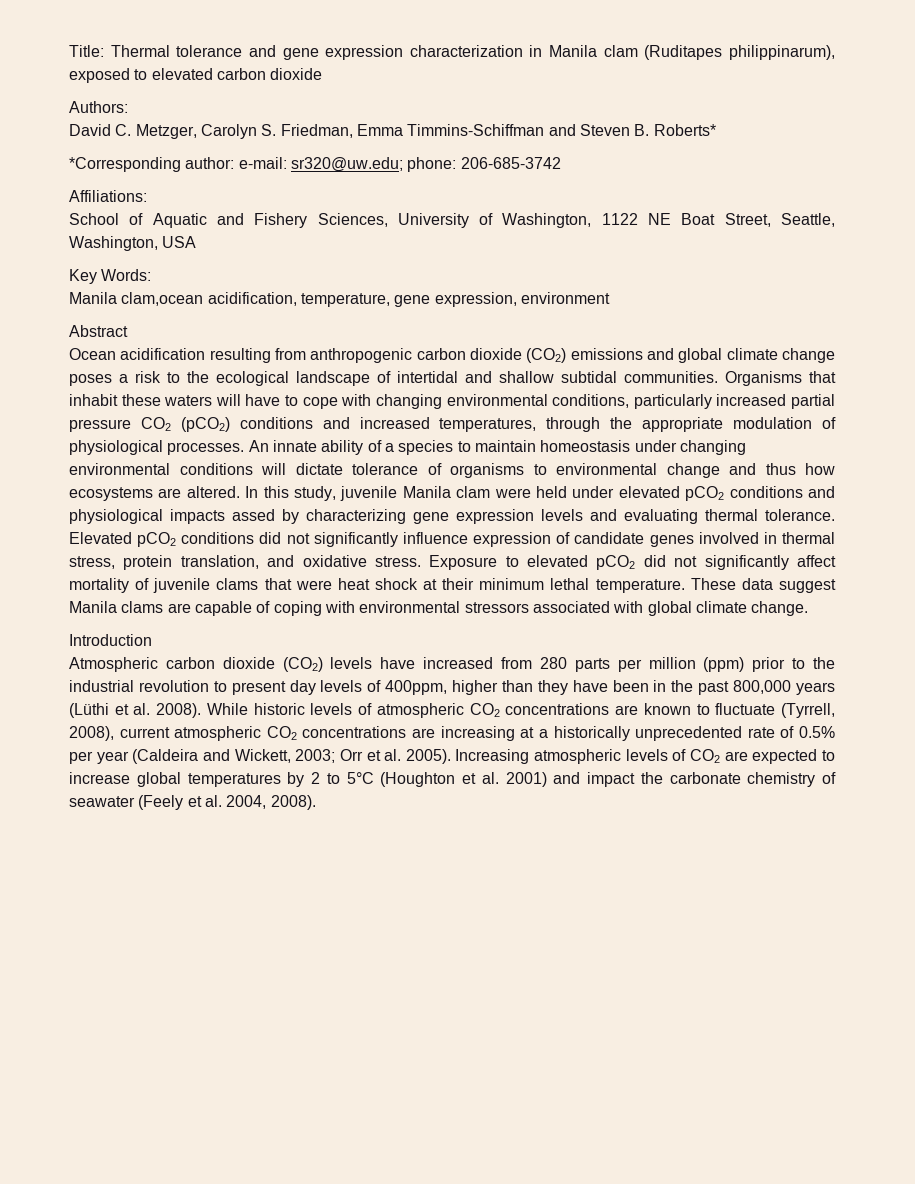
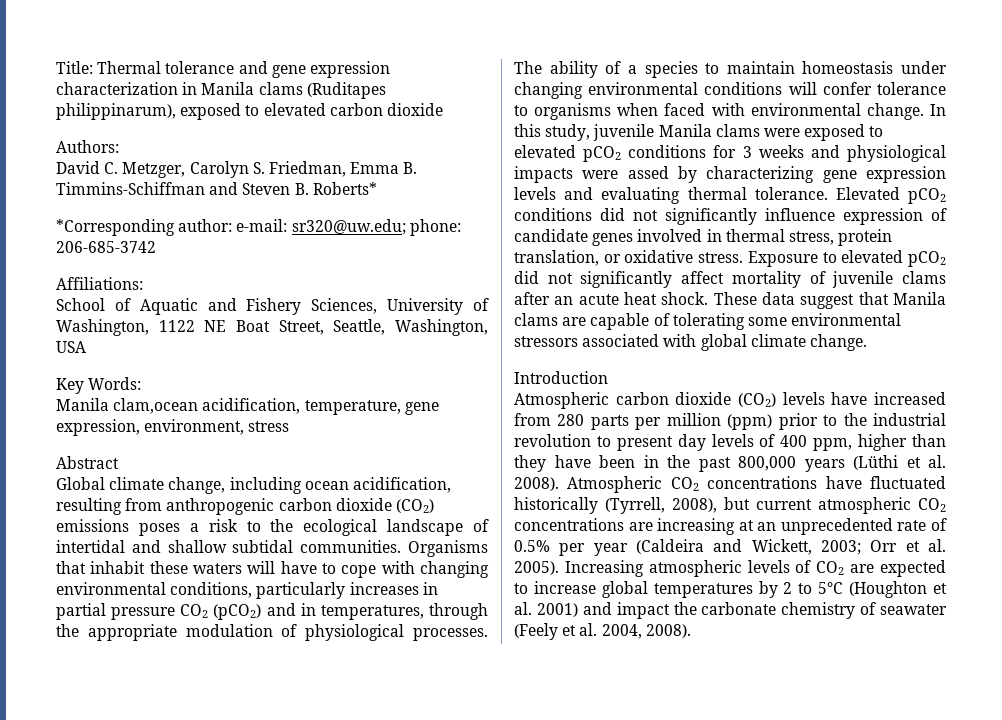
- Title: Thermal tolerance and gene expression characterization in Manila clam (Ruditapes philippinarum), exposed to elevated carbon dioxide
+ Title: Thermal tolerance and gene expression characterization in Manila clams (Ruditapes philippinarum), exposed to elevated carbon dioxide
- David C. Metzger, Carolyn S. Friedman, Emma Timmins-Schiffman and Steven B. Roberts*
+ David C. Metzger, Carolyn S. Friedman, Emma B. Timmins-Schiffman and Steven B. Roberts*
- Manila clam,ocean acidification, temperature, gene expression, environment
+ Manila clam,ocean acidification, temperature, gene expression, environment, stress
- Ocean acidification resulting from anthropogenic carbon dioxide (CO2) emissions and global climate change poses a risk to the ecological landscape of intertidal and shallow subtidal communities.
+ Global climate change, including ocean acidification, resulting from anthropogenic carbon dioxide (CO2) emissions poses a risk to the ecological landscape of intertidal and shallow subtidal communities.
- Organisms that inhabit these waters will have to cope with changing environmental conditions, particularly increased partial pressure CO2 (pCO2) conditions and increased temperatures, through the appropriate modulation of physiological processes.
+ Organisms that inhabit these waters will have to cope with changing environmental conditions, particularly increases in partial pressure CO2 (pCO2) and in temperatures, through the appropriate modulation of physiological processes.
- An innate ability of a species to maintain homeostasis under changing environmental conditions will dictate tolerance of organisms to environmental change and thus how ecosystems are altered.
+ The ability of a species to maintain homeostasis under changing environmental conditions will confer tolerance to organisms when faced with environmental change.
- In this study, juvenile Manila clam were held under elevated pCO2 conditions and physiological impacts assed by characterizing gene expression levels and evaluating thermal tolerance.
+ In this study, juvenile Manila clams were exposed to elevated pCO2 conditions for 3 weeks and physiological impacts were assed by characterizing gene expression levels and evaluating thermal tolerance.
- Elevated pCO2 conditions did not significantly influence expression of candidate genes involved in thermal stress, protein translation, and oxidative stress.
+ Elevated pCO2 conditions did not significantly influence expression of candidate genes involved in thermal stress, protein translation, or oxidative stress.
- Exposure to elevated pCO2 did not significantly affect mortality of juvenile clams that were heat shock at their minimum lethal temperature.
+ Exposure to elevated pCO2 did not significantly affect mortality of juvenile clams after an acute heat shock.
- These data suggest Manila clams are capable of coping with environmental stressors associated with global climate change.
+ These data suggest that Manila clams are capable of tolerating some environmental stressors associated with global climate change.
- Atmospheric carbon dioxide (CO2) levels have increased from 280 parts per million (ppm) prior to the industrial revolution to present day levels of 400ppm, higher than they have been in the past 800,000 years (Lüthi et al. 2008).
+ Atmospheric carbon dioxide (CO2) levels have increased from 280 parts per million (ppm) prior to the industrial revolution to present day levels of 400 ppm, higher than they have been in the past 800,000 years (Lüthi et al. 2008).
- While historic levels of atmospheric CO2 concentrations are known to fluctuate (Tyrrell, 2008), current atmospheric CO2 concentrations are increasing at a historically unprecedented rate of 0.5% per year (Caldeira and Wickett, 2003; Orr et al. 2005).
+ Atmospheric CO2 concentrations have fluctuated historically (Tyrrell, 2008), but current atmospheric CO2 concentrations are increasing at an unprecedented rate of 0.5% per year (Caldeira and Wickett, 2003; Orr et al. 2005).

